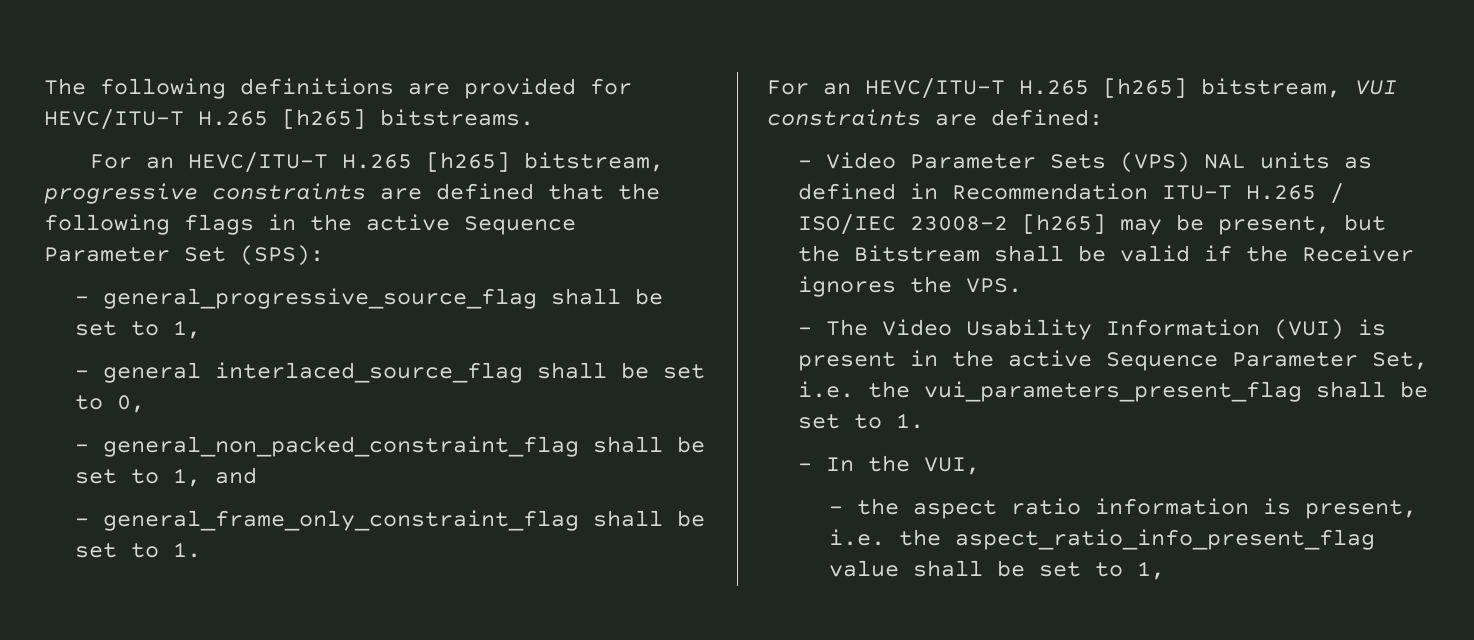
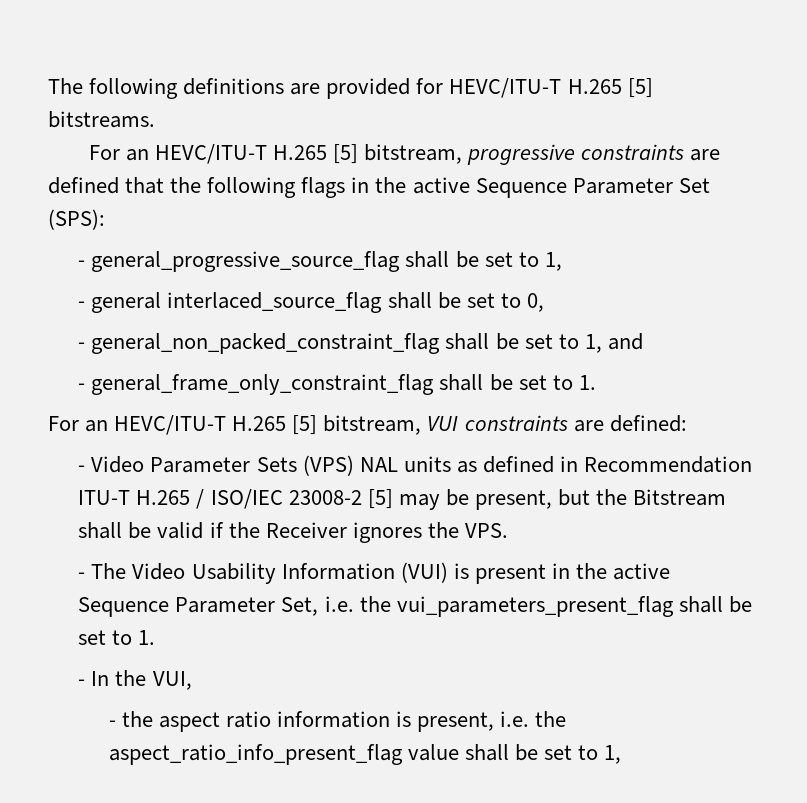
- The following definitions are provided for HEVC/ITU-T H.265 [h265] bitstreams.
+ The following definitions are provided for HEVC/ITU-T H.265 [5] bitstreams.
- For an HEVC/ITU-T H.265 [h265] bitstream, progressive constraints are defined that the following flags in the active Sequence Parameter Set (SPS):
+ For an HEVC/ITU-T H.265 [5] bitstream, progressive constraints are defined that the following flags in the active Sequence Parameter Set (SPS):
- For an HEVC/ITU-T H.265 [h265] bitstream, VUI constraints are defined:
+ For an HEVC/ITU-T H.265 [5] bitstream, VUI constraints are defined:
- - Video Parameter Sets (VPS) NAL units as defined in Recommendation ITU-T H.265 / ISO/IEC 23008-2 [h265] may be present, but the Bitstream shall be valid if the Receiver ignores the VPS.
+ - Video Parameter Sets (VPS) NAL units as defined in Recommendation ITU-T H.265 / ISO/IEC 23008-2 [5] may be present, but the Bitstream shall be valid if the Receiver ignores the VPS.

